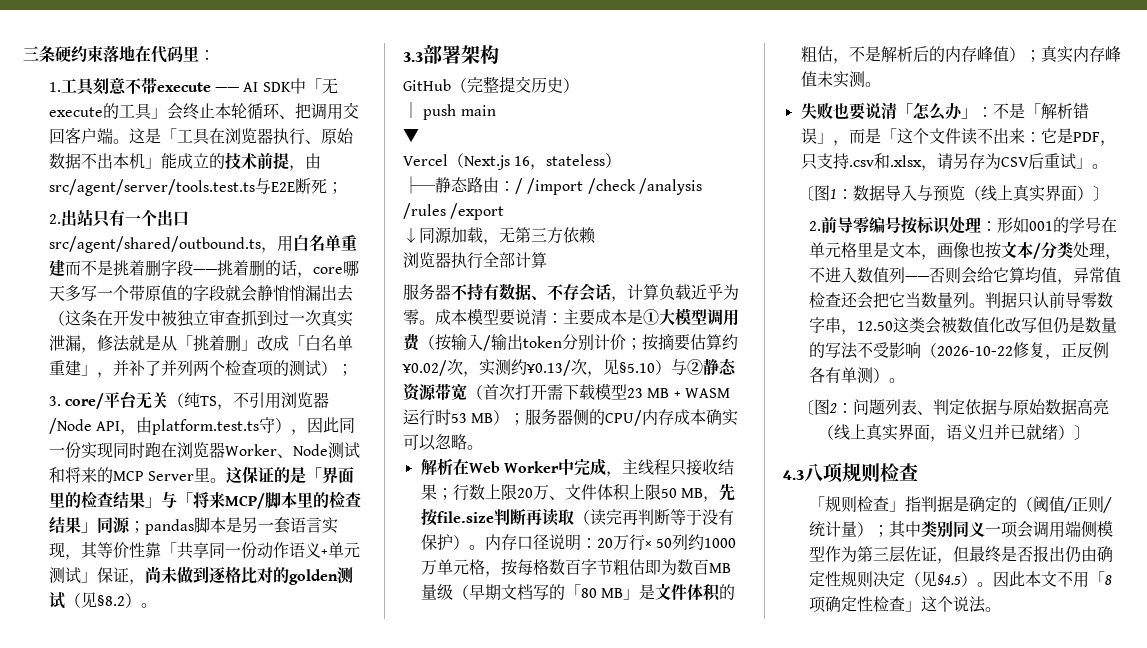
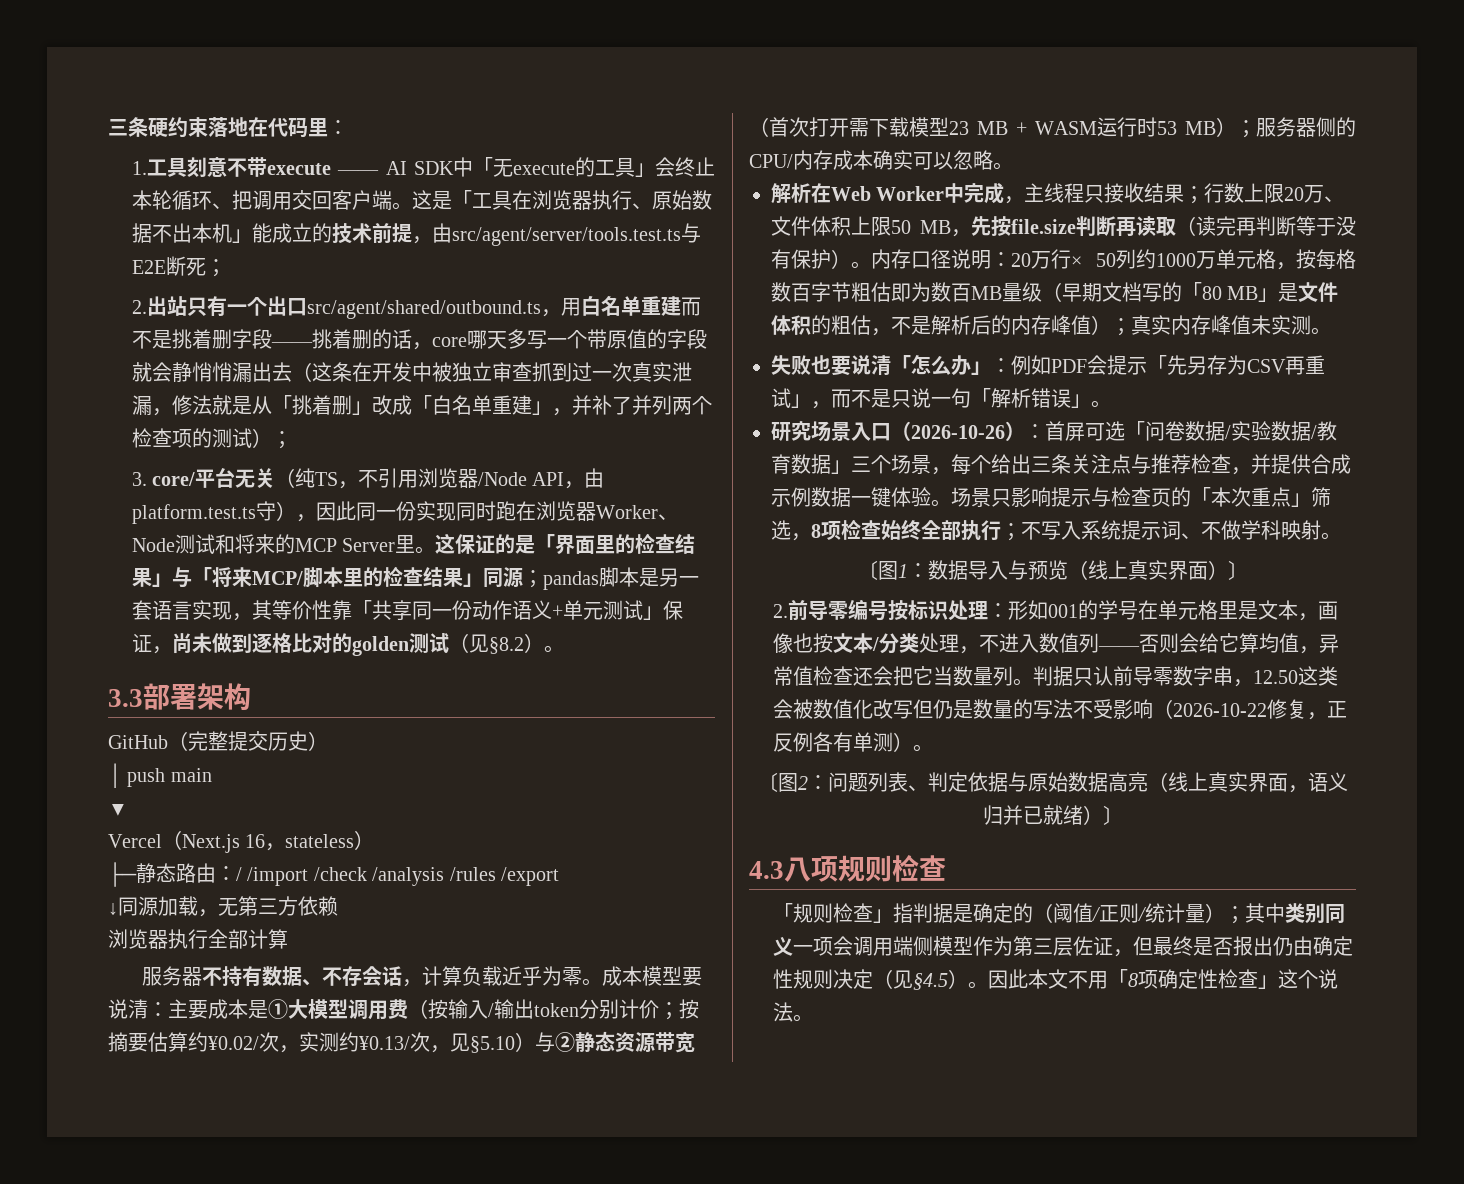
- 失败也要说清「怎么办」：不是「解析错误」，而是「这个文件读不出来：它是PDF，只支持.csv和.xlsx，请另存为CSV后重试」。
+ 失败也要说清「怎么办」：例如PDF会提示「先另存为CSV再重试」，而不是只说一句「解析错误」。
+ 研究场景入口（2026-10-26）：首屏可选「问卷数据/实验数据/教育数据」三个场景，每个给出三条关注点与推荐检查，并提供合成示例数据一键体验。场景只影响提示与检查页的「本次重点」筛选，8项检查始终全部执行；不写入系统提示词、不做学科映射。

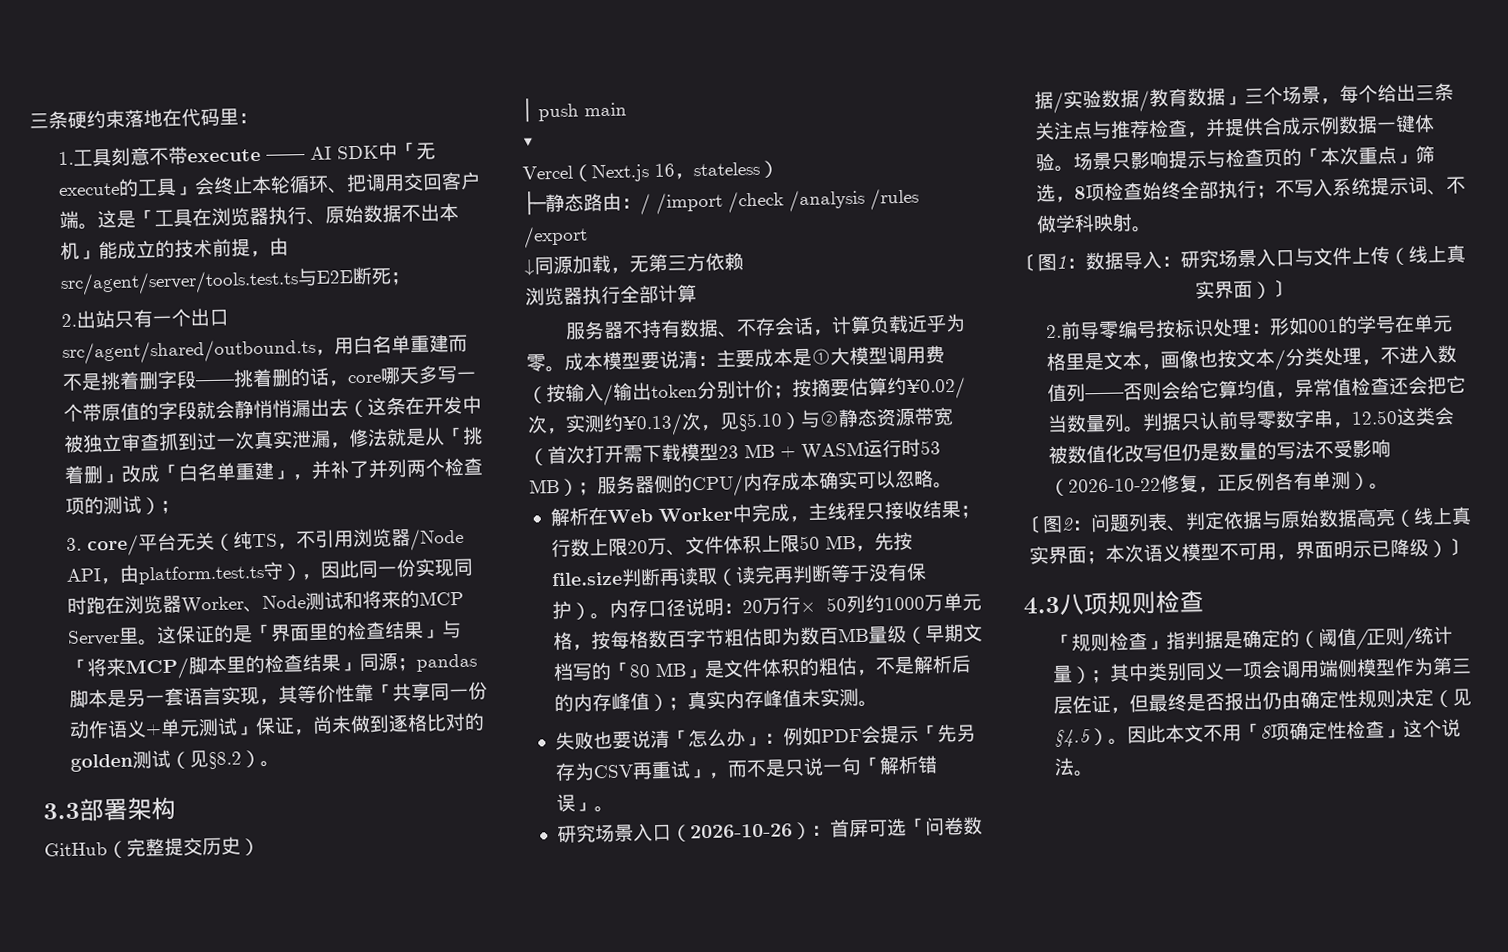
- 〔图1：数据导入与预览（线上真实界面）〕
+ 〔图1：数据导入：研究场景入口与文件上传（线上真实界面）〕
- 〔图2：问题列表、判定依据与原始数据高亮（线上真实界面，语义归并已就绪）〕
+ 〔图2：问题列表、判定依据与原始数据高亮（线上真实界面；本次语义模型不可用，界面明示已降级）〕

